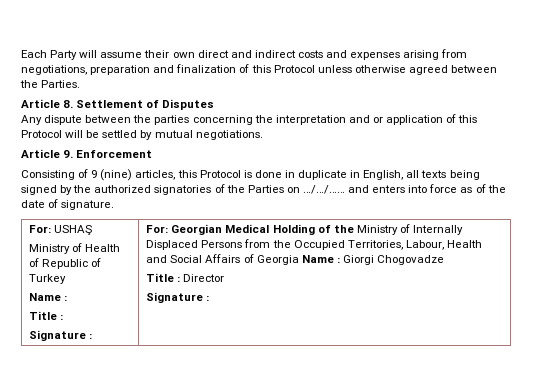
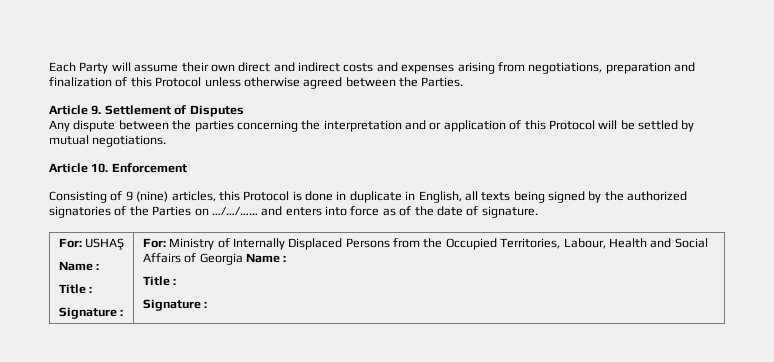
- Article 8. Settlement of Disputes
+ Article 9. Settlement of Disputes
- Article 9. Enforcement
+ Article 10. Enforcement
- Ministry of Health of Republic of Turkey
- For: Georgian Medical Holding of the Ministry of Internally Displaced Persons from the Occupied Territories, Labour, Health and Social Affairs of Georgia Name : Giorgi Chogovadze
- Title : Director
+ For: Ministry of Internally Displaced Persons from the Occupied Territories, Labour, Health and Social Affairs of Georgia Name :
+ Title :

